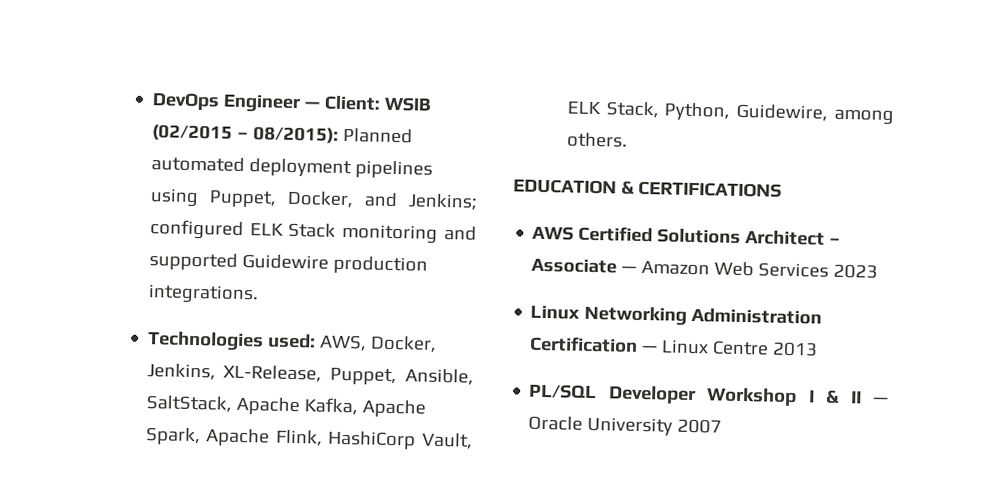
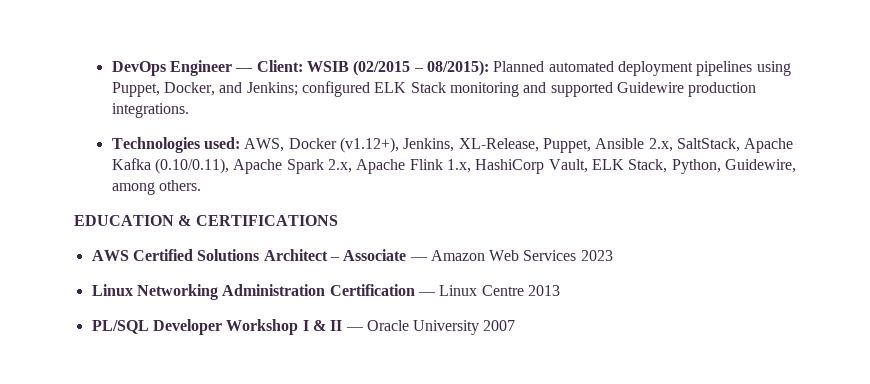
- Technologies used: AWS, Docker, Jenkins, XL-Release, Puppet, Ansible, SaltStack, Apache Kafka, Apache Spark, Apache Flink, HashiCorp Vault, ELK Stack, Python, Guidewire, among others.
+ Technologies used: AWS, Docker (v1.12+), Jenkins, XL-Release, Puppet, Ansible 2.x, SaltStack, Apache Kafka (0.10/0.11), Apache Spark 2.x, Apache Flink 1.x, HashiCorp Vault, ELK Stack, Python, Guidewire, among others.

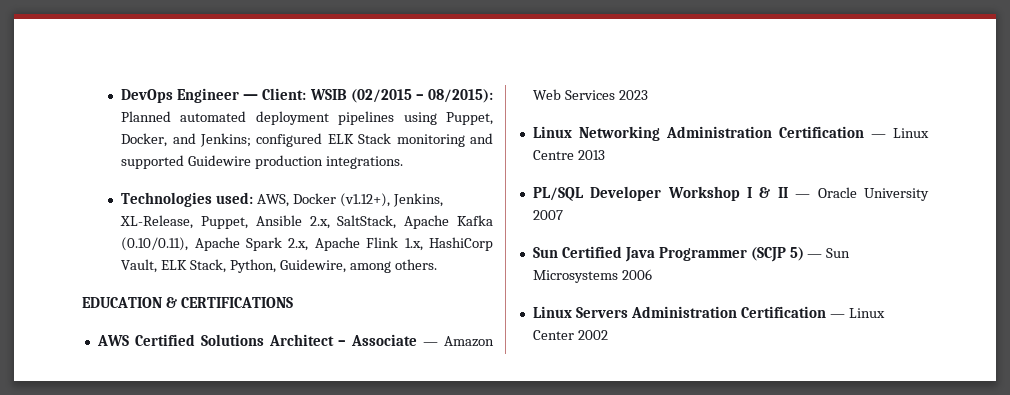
+ Sun Certified Java Programmer (SCJP 5) — Sun Microsystems 2006
+ Linux Servers Administration Certification — Linux Center 2002

